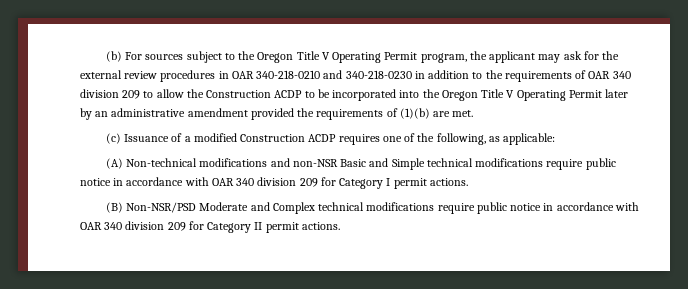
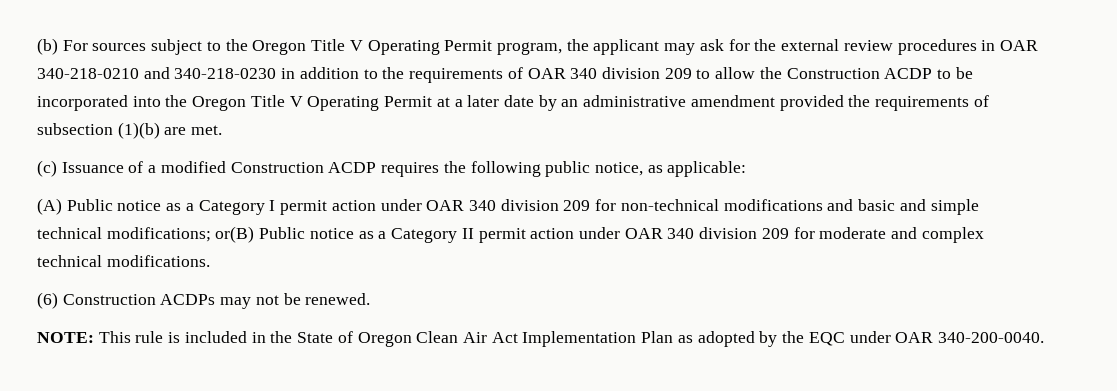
- (b) For sources subject to the Oregon Title V Operating Permit program, the applicant may ask for the external review procedures in OAR 340-218-0210 and 340-218-0230 in addition to the requirements of OAR 340 division 209 to allow the Construction ACDP to be incorporated into the Oregon Title V Operating Permit later by an administrative amendment provided the requirements of (1)(b) are met.
+ (b) For sources subject to the Oregon Title V Operating Permit program, the applicant may ask for the external review procedures in OAR 340-218-0210 and 340-218-0230 in addition to the requirements of OAR 340 division 209 to allow the Construction ACDP to be incorporated into the Oregon Title V Operating Permit at a later date by an administrative amendment provided the requirements of subsection (1)(b) are met.
- (c) Issuance of a modified Construction ACDP requires one of the following, as applicable:
+ (c) Issuance of a modified Construction ACDP requires the following public notice, as applicable:
- (A) Non-technical modifications and non-NSR Basic and Simple technical modifications require public notice in accordance with OAR 340 division 209 for Category I permit actions.
- (B) Non-NSR/PSD Moderate and Complex technical modifications require public notice in accordance with OAR 340 division 209 for Category II permit actions.
+ (A) Public notice as a Category I permit action under OAR 340 division 209 for non-technical modifications and basic and simple technical modifications; or(B) Public notice as a Category II permit action under OAR 340 division 209 for moderate and complex technical modifications.
+ (6) Construction ACDPs may not be renewed.
+ NOTE: This rule is included in the State of Oregon Clean Air Act Implementation Plan as adopted by the EQC under OAR 340-200-0040.

